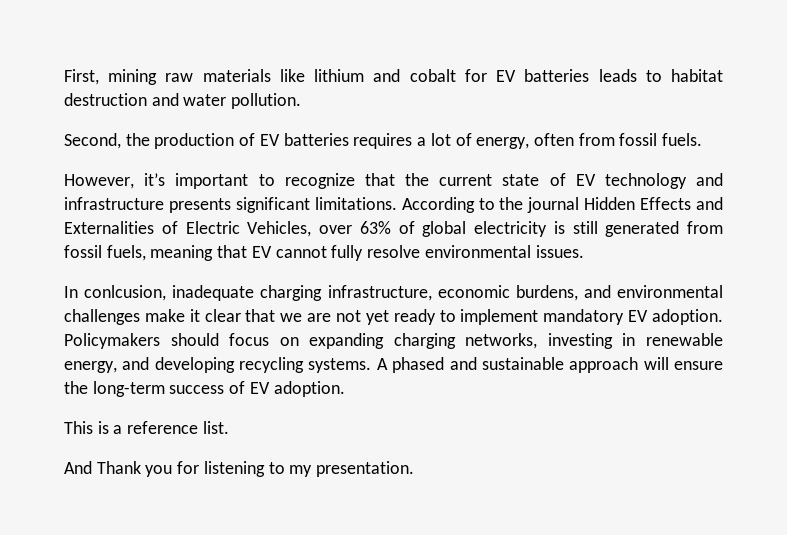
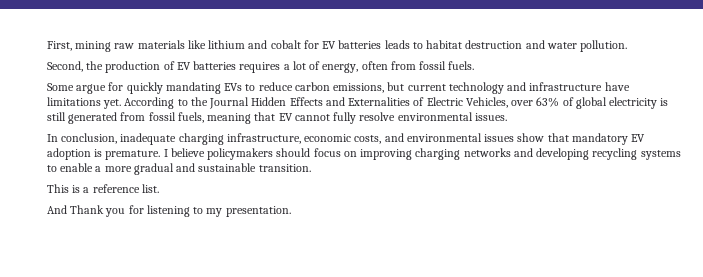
- However, it’s important to recognize that the current state of EV technology and infrastructure presents significant limitations.
+ Some argue for quickly mandating EVs to reduce carbon emissions, but current technology and infrastructure have limitations yet.
- According to the journal Hidden Effects and Externalities of Electric Vehicles, over 63% of global electricity is still generated from fossil fuels, meaning that EV cannot fully resolve environmental issues.
+ According to the Journal Hidden Effects and Externalities of Electric Vehicles, over 63% of global electricity is still generated from fossil fuels, meaning that EV cannot fully resolve environmental issues.
- In conlcusion, inadequate charging infrastructure, economic burdens, and environmental challenges make it clear that we are not yet ready to implement mandatory EV adoption. Policymakers should focus on expanding charging networks, investing in renewable energy, and developing recycling systems. A phased and sustainable approach will ensure the long-term success of EV adoption.
+ In conclusion, inadequate charging infrastructure, economic costs, and environmental issues show that mandatory EV adoption is premature. I believe policymakers should focus on improving charging networks and developing recycling systems to enable a more gradual and sustainable transition.

